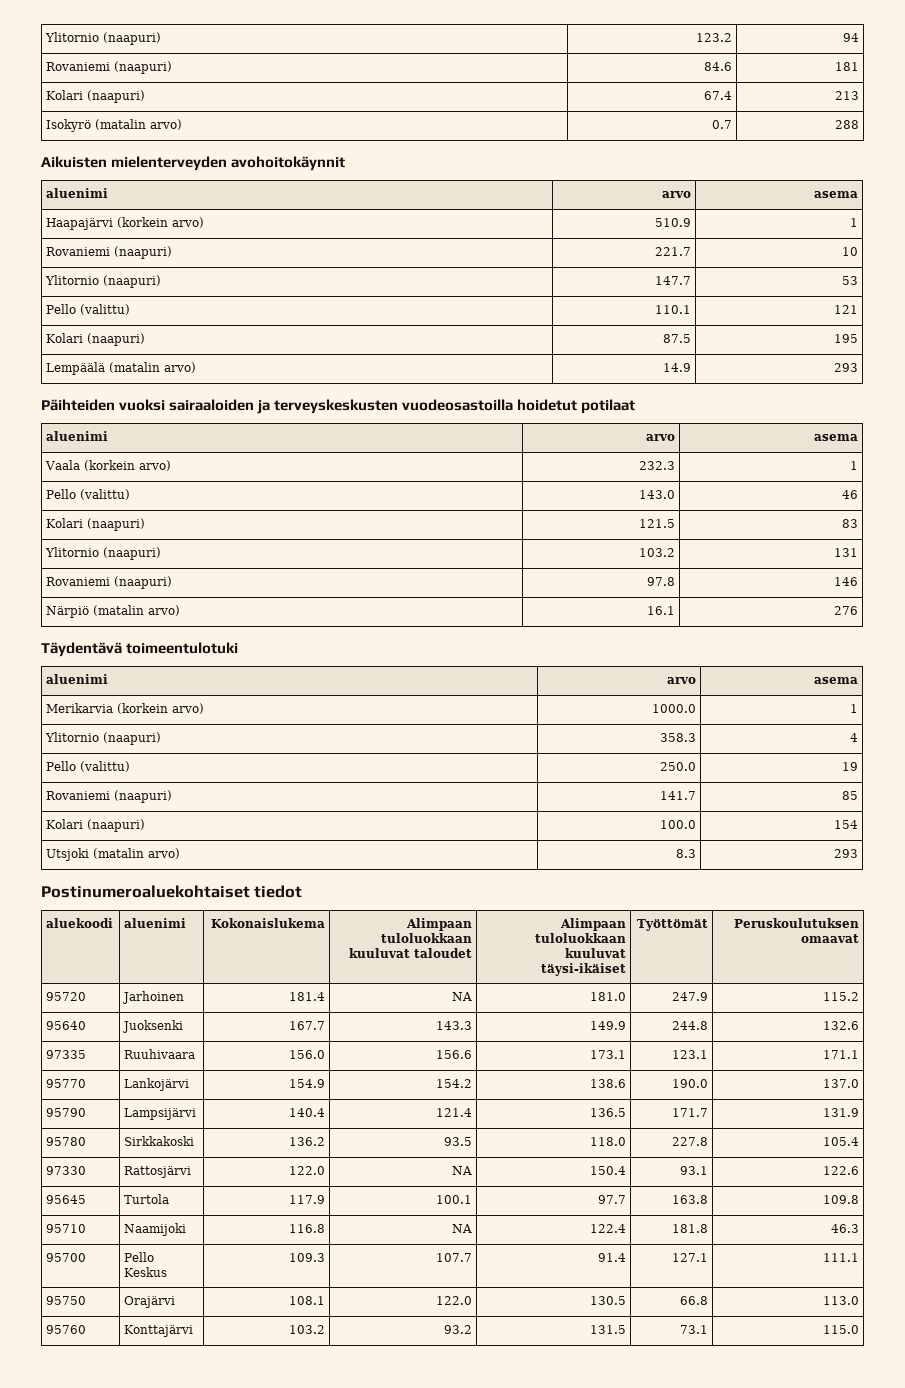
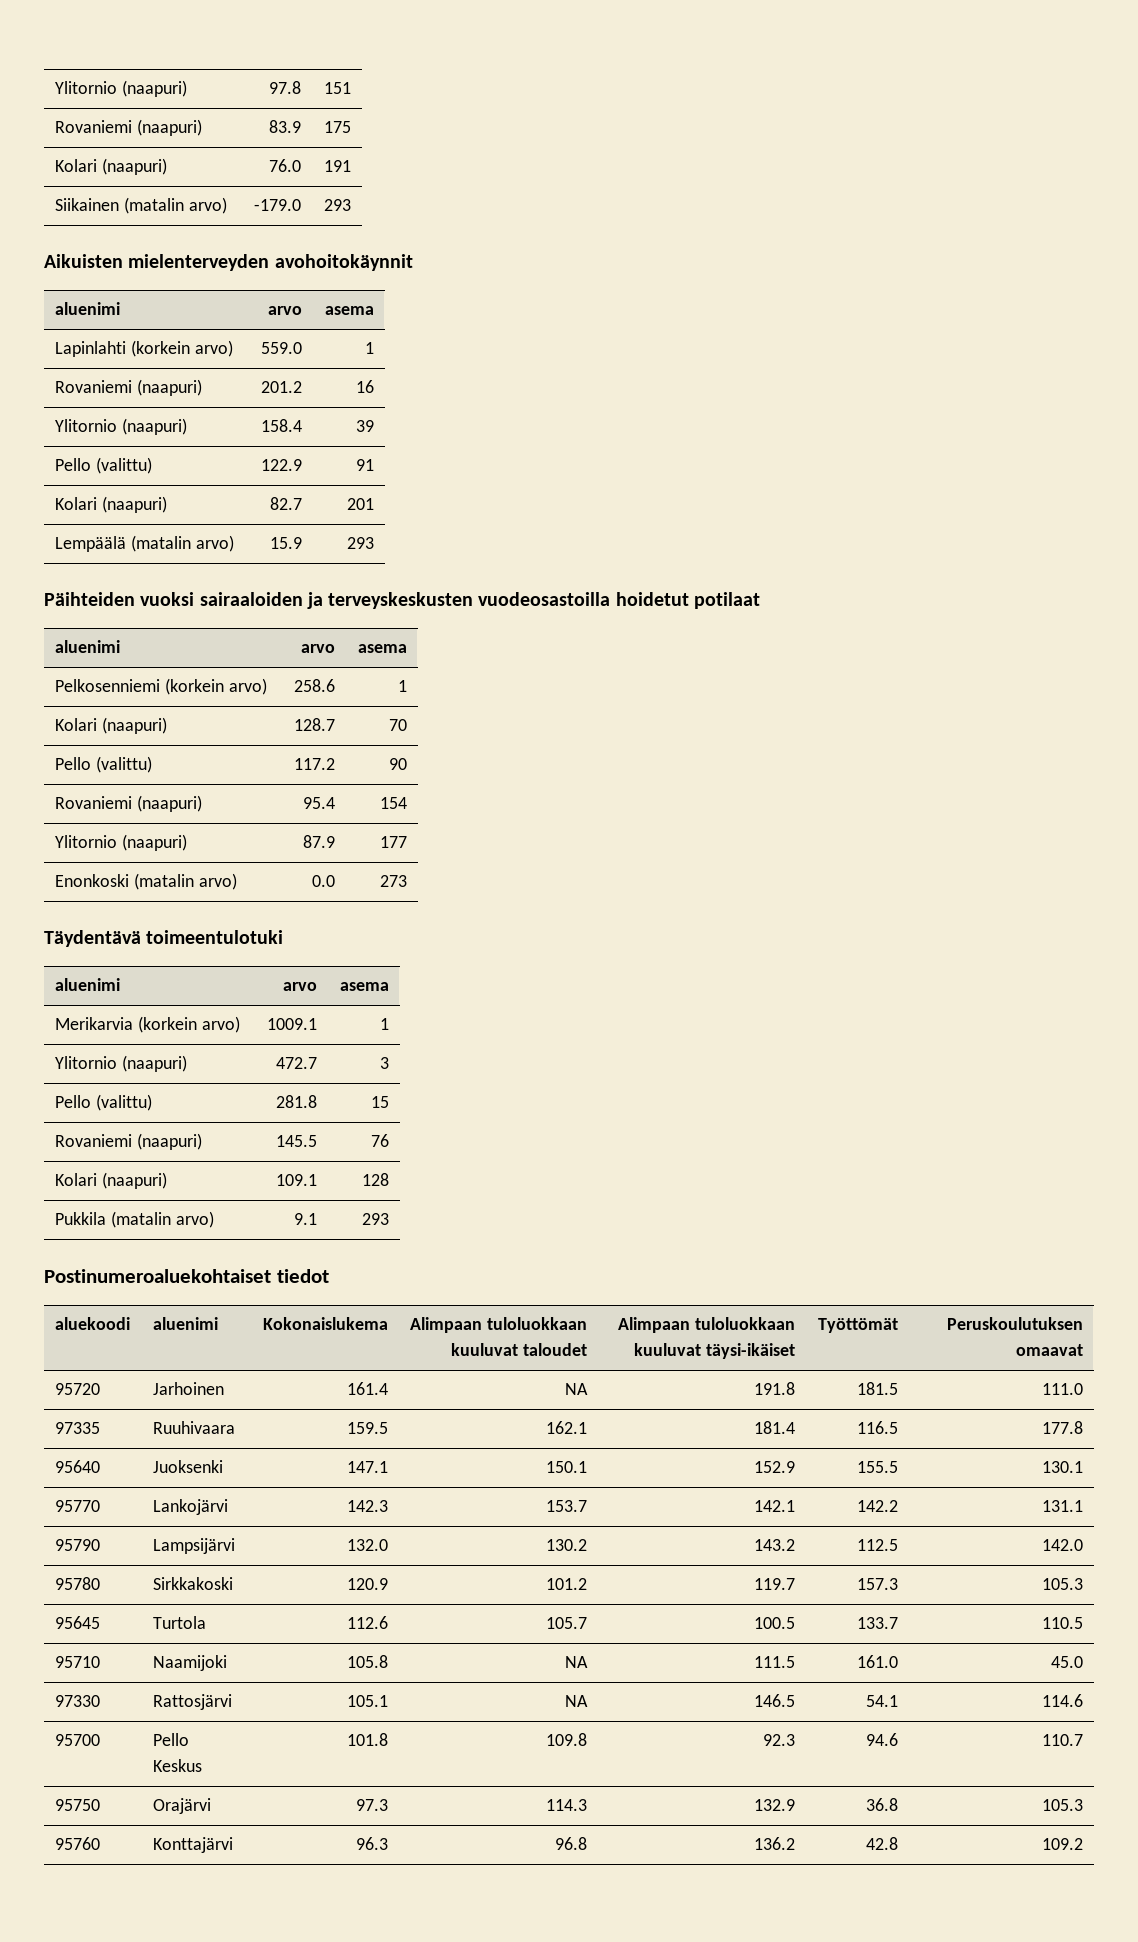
- Ylitornio (naapuri) | 123.2 | 94
- Rovaniemi (naapuri) | 84.6 | 181
- Kolari (naapuri) | 67.4 | 213
- Isokyrö (matalin arvo) | 0.7 | 288
+ Ylitornio (naapuri) | 97.8 | 151
+ Rovaniemi (naapuri) | 83.9 | 175
+ Kolari (naapuri) | 76.0 | 191
+ Siikainen (matalin arvo) | -179.0 | 293
- Haapajärvi (korkein arvo) | 510.9 | 1
+ Lapinlahti (korkein arvo) | 559.0 | 1
- Rovaniemi (naapuri) | 221.7 | 10
- Ylitornio (naapuri) | 147.7 | 53
- Pello (valittu) | 110.1 | 121
- Kolari (naapuri) | 87.5 | 195
+ Rovaniemi (naapuri) | 201.2 | 16
+ Ylitornio (naapuri) | 158.4 | 39
+ Pello (valittu) | 122.9 | 91
+ Kolari (naapuri) | 82.7 | 201
- Lempäälä (matalin arvo) | 14.9 | 293
+ Lempäälä (matalin arvo) | 15.9 | 293
- Vaala (korkein arvo) | 232.3 | 1
- Pello (valittu) | 143.0 | 46
- Kolari (naapuri) | 121.5 | 83
- Ylitornio (naapuri) | 103.2 | 131
- Rovaniemi (naapuri) | 97.8 | 146
- Närpiö (matalin arvo) | 16.1 | 276
+ Pelkosenniemi (korkein arvo) | 258.6 | 1
+ Kolari (naapuri) | 128.7 | 70
+ Pello (valittu) | 117.2 | 90
+ Rovaniemi (naapuri) | 95.4 | 154
+ Ylitornio (naapuri) | 87.9 | 177
+ Enonkoski (matalin arvo) | 0.0 | 273
- Merikarvia (korkein arvo) | 1000.0 | 1
+ Merikarvia (korkein arvo) | 1009.1 | 1
- Ylitornio (naapuri) | 358.3 | 4
- Pello (valittu) | 250.0 | 19
- Rovaniemi (naapuri) | 141.7 | 85
- Kolari (naapuri) | 100.0 | 154
- Utsjoki (matalin arvo) | 8.3 | 293
+ Ylitornio (naapuri) | 472.7 | 3
+ Pello (valittu) | 281.8 | 15
+ Rovaniemi (naapuri) | 145.5 | 76
+ Kolari (naapuri) | 109.1 | 128
+ Pukkila (matalin arvo) | 9.1 | 293
- 95720 | Jarhoinen | 181.4 | NA | 181.0 | 247.9 | 115.2
- 95640 | Juoksenki | 167.7 | 143.3 | 149.9 | 244.8 | 132.6
- 97335 | Ruuhivaara | 156.0 | 156.6 | 173.1 | 123.1 | 171.1
- 95770 | Lankojärvi | 154.9 | 154.2 | 138.6 | 190.0 | 137.0
- 95790 | Lampsijärvi | 140.4 | 121.4 | 136.5 | 171.7 | 131.9
- 95780 | Sirkkakoski | 136.2 | 93.5 | 118.0 | 227.8 | 105.4
+ 95720 | Jarhoinen | 161.4 | NA | 191.8 | 181.5 | 111.0
+ 97335 | Ruuhivaara | 159.5 | 162.1 | 181.4 | 116.5 | 177.8
+ 95640 | Juoksenki | 147.1 | 150.1 | 152.9 | 155.5 | 130.1
+ 95770 | Lankojärvi | 142.3 | 153.7 | 142.1 | 142.2 | 131.1
+ 95790 | Lampsijärvi | 132.0 | 130.2 | 143.2 | 112.5 | 142.0
+ 95780 | Sirkkakoski | 120.9 | 101.2 | 119.7 | 157.3 | 105.3
+ 95645 | Turtola | 112.6 | 105.7 | 100.5 | 133.7 | 110.5
+ 95710 | Naamijoki | 105.8 | NA | 111.5 | 161.0 | 45.0
- 97330 | Rattosjärvi | 122.0 | NA | 150.4 | 93.1 | 122.6
- 95645 | Turtola | 117.9 | 100.1 | 97.7 | 163.8 | 109.8
- 95710 | Naamijoki | 116.8 | NA | 122.4 | 181.8 | 46.3
- 95700 | Pello Keskus | 109.3 | 107.7 | 91.4 | 127.1 | 111.1
- 95750 | Orajärvi | 108.1 | 122.0 | 130.5 | 66.8 | 113.0
- 95760 | Konttajärvi | 103.2 | 93.2 | 131.5 | 73.1 | 115.0
+ 97330 | Rattosjärvi | 105.1 | NA | 146.5 | 54.1 | 114.6
+ 95700 | Pello Keskus | 101.8 | 109.8 | 92.3 | 94.6 | 110.7
+ 95750 | Orajärvi | 97.3 | 114.3 | 132.9 | 36.8 | 105.3
+ 95760 | Konttajärvi | 96.3 | 96.8 | 136.2 | 42.8 | 109.2

